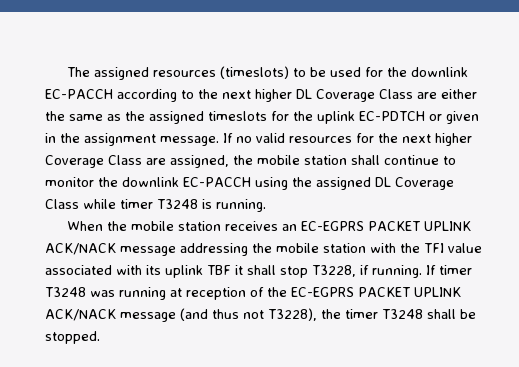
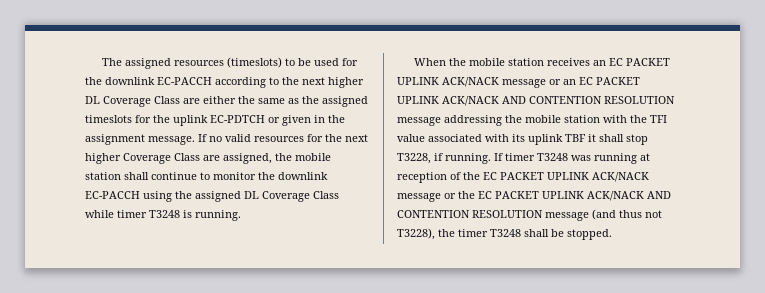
- When the mobile station receives an EC-EGPRS PACKET UPLINK ACK/NACK message addressing the mobile station with the TFI value associated with its uplink TBF it shall stop T3228, if running.
+ When the mobile station receives an EC PACKET UPLINK ACK/NACK message or an EC PACKET UPLINK ACK/NACK AND CONTENTION RESOLUTION message addressing the mobile station with the TFI value associated with its uplink TBF it shall stop T3228, if running.
- If timer T3248 was running at reception of the EC-EGPRS PACKET UPLINK ACK/NACK message (and thus not T3228), the timer T3248 shall be stopped.
+ If timer T3248 was running at reception of the EC PACKET UPLINK ACK/NACK message or the EC PACKET UPLINK ACK/NACK AND CONTENTION RESOLUTION message (and thus not T3228), the timer T3248 shall be stopped.

